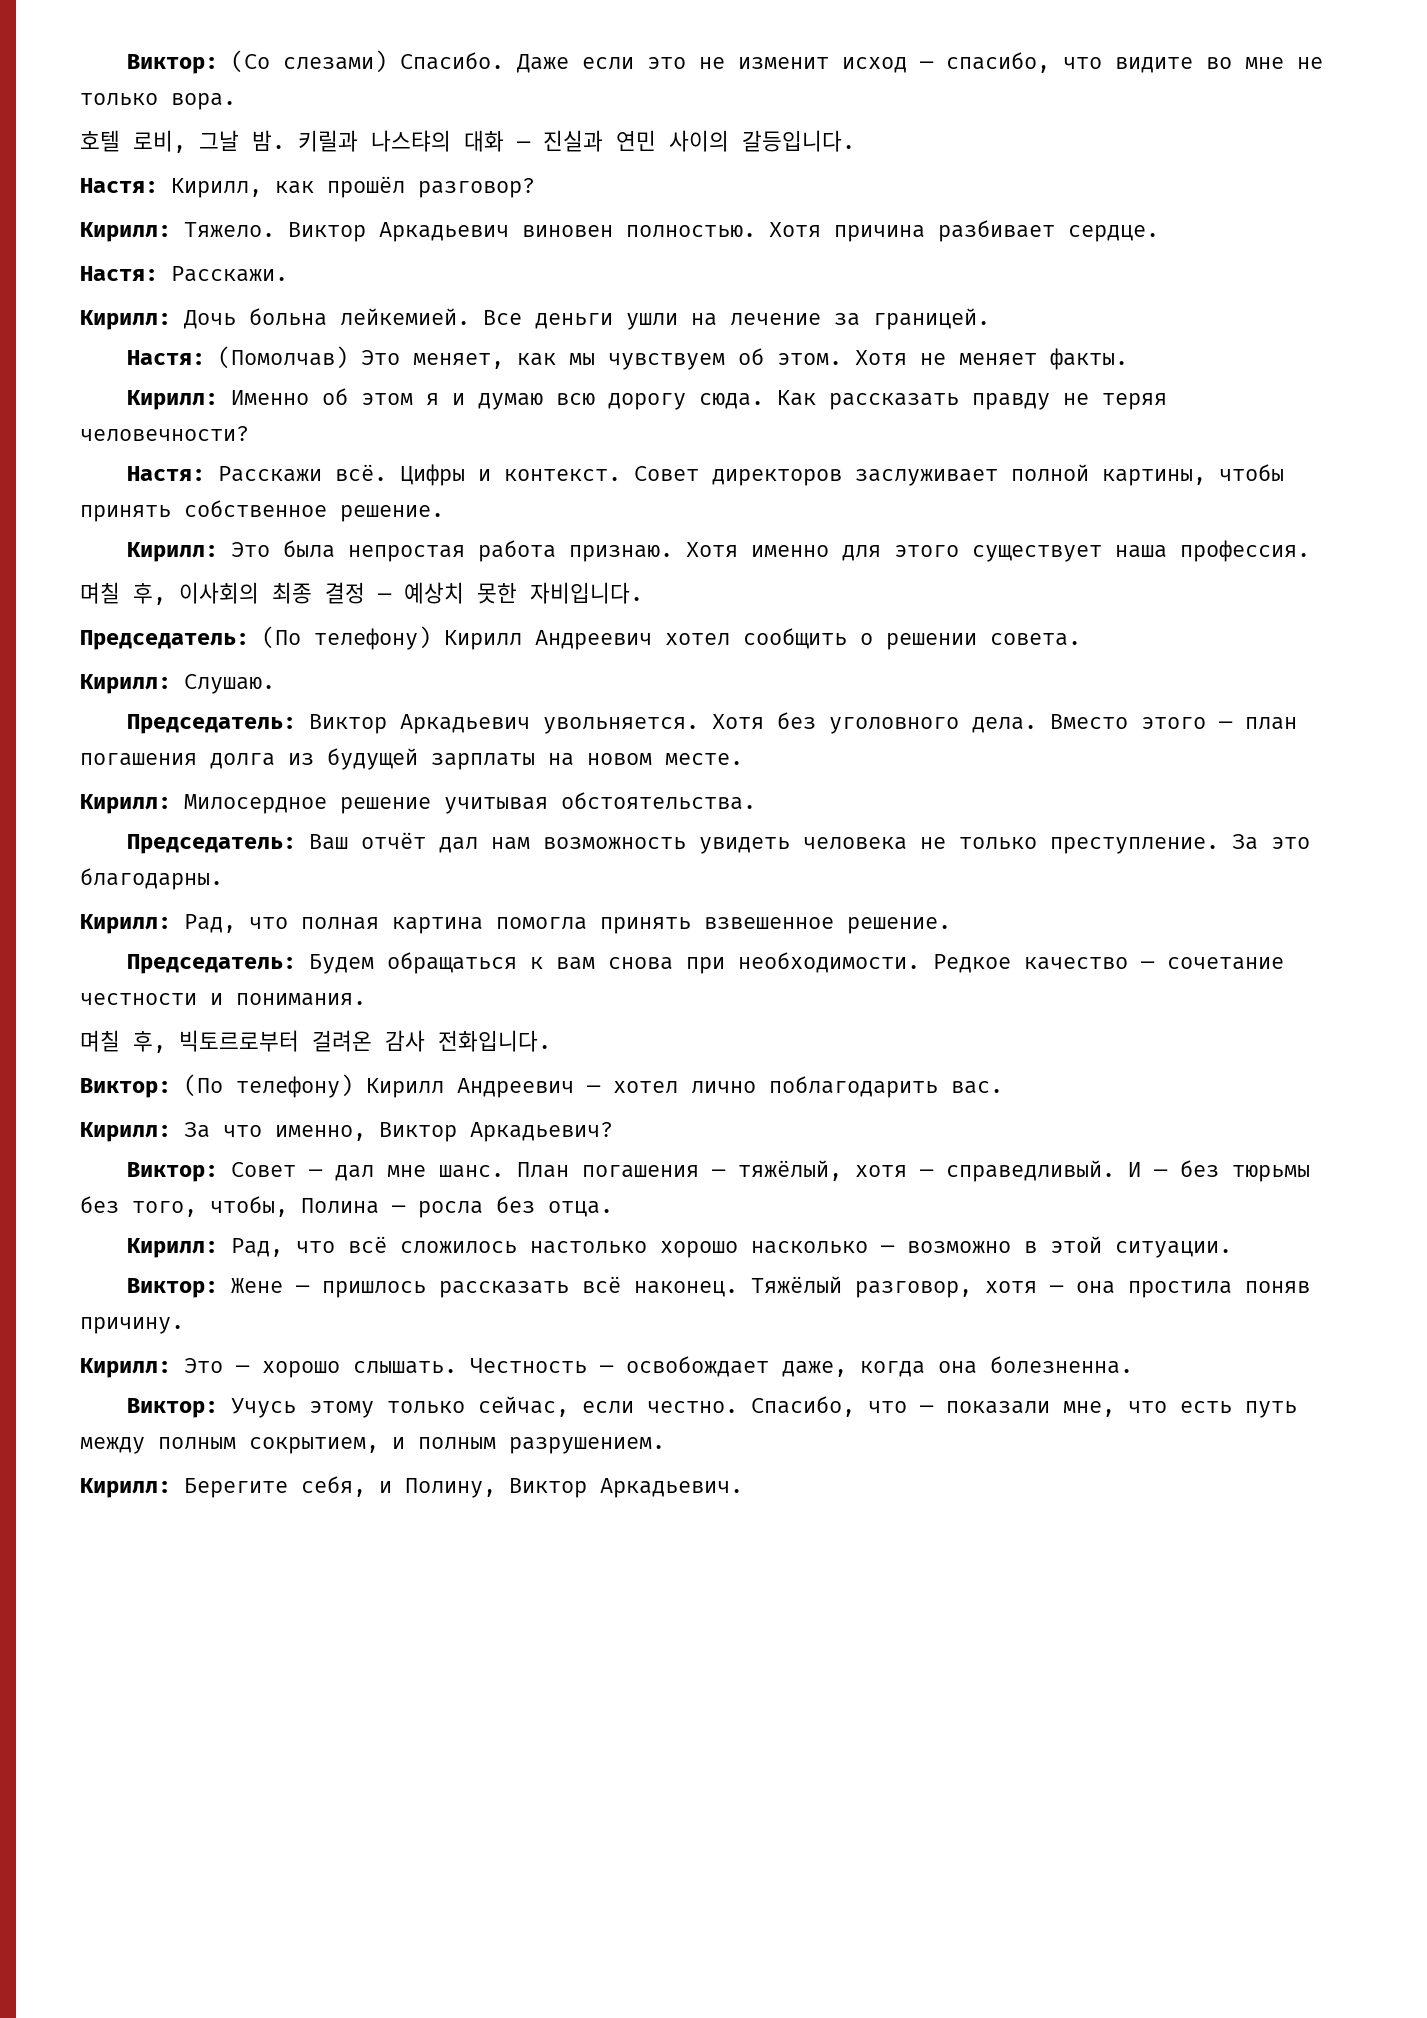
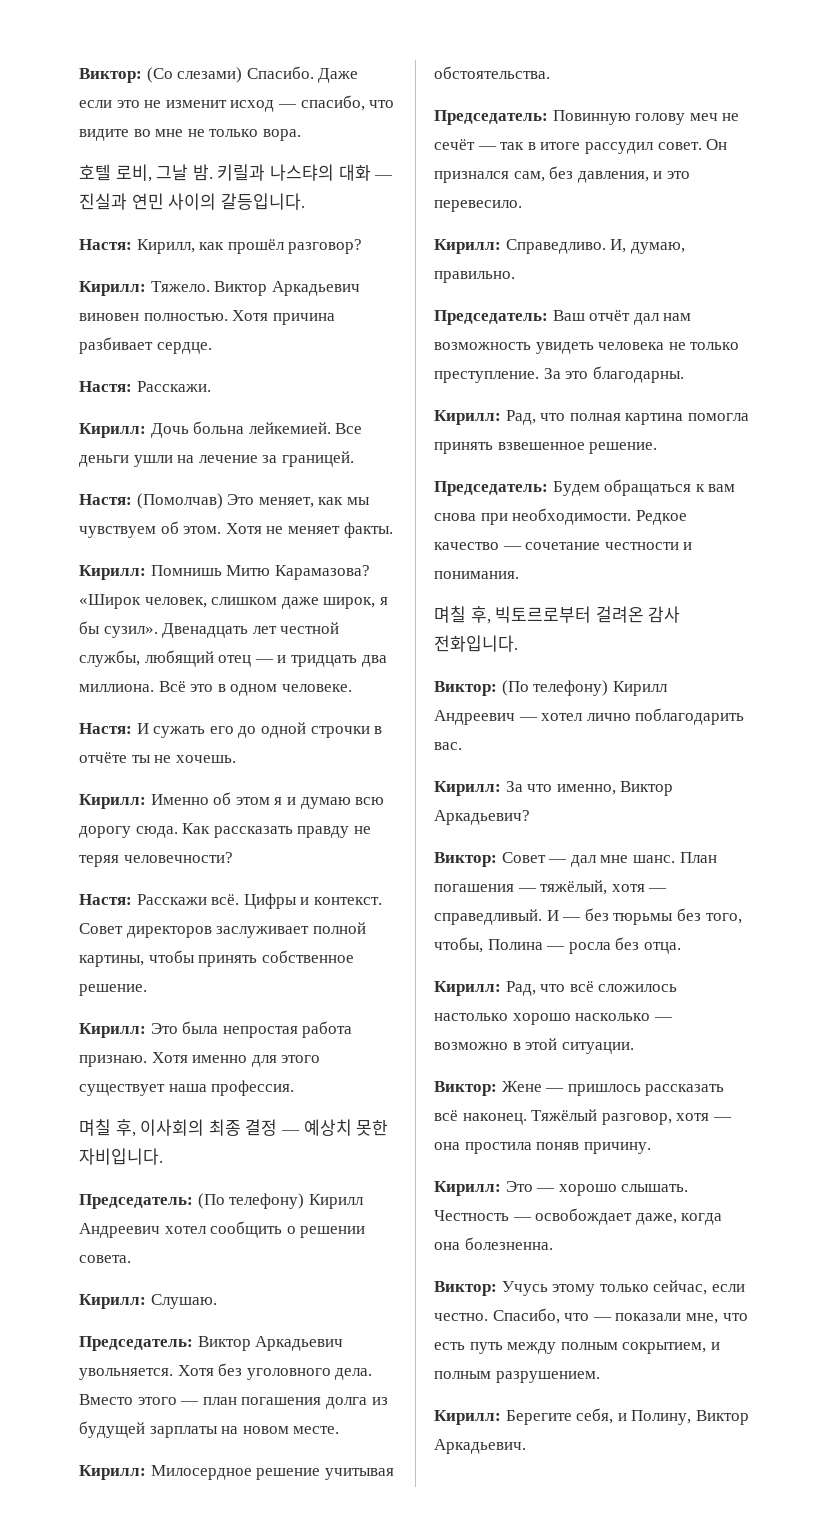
+ Кирилл: Помнишь Митю Карамазова? «Широк человек, слишком даже широк, я бы сузил». Двенадцать лет честной службы, любящий отец — и тридцать два миллиона. Всё это в одном человеке.
+ Настя: И сужать его до одной строчки в отчёте ты не хочешь.
+ Председатель: Повинную голову меч не сечёт — так в итоге рассудил совет. Он признался сам, без давления, и это перевесило.
+ Кирилл: Справедливо. И, думаю, правильно.

